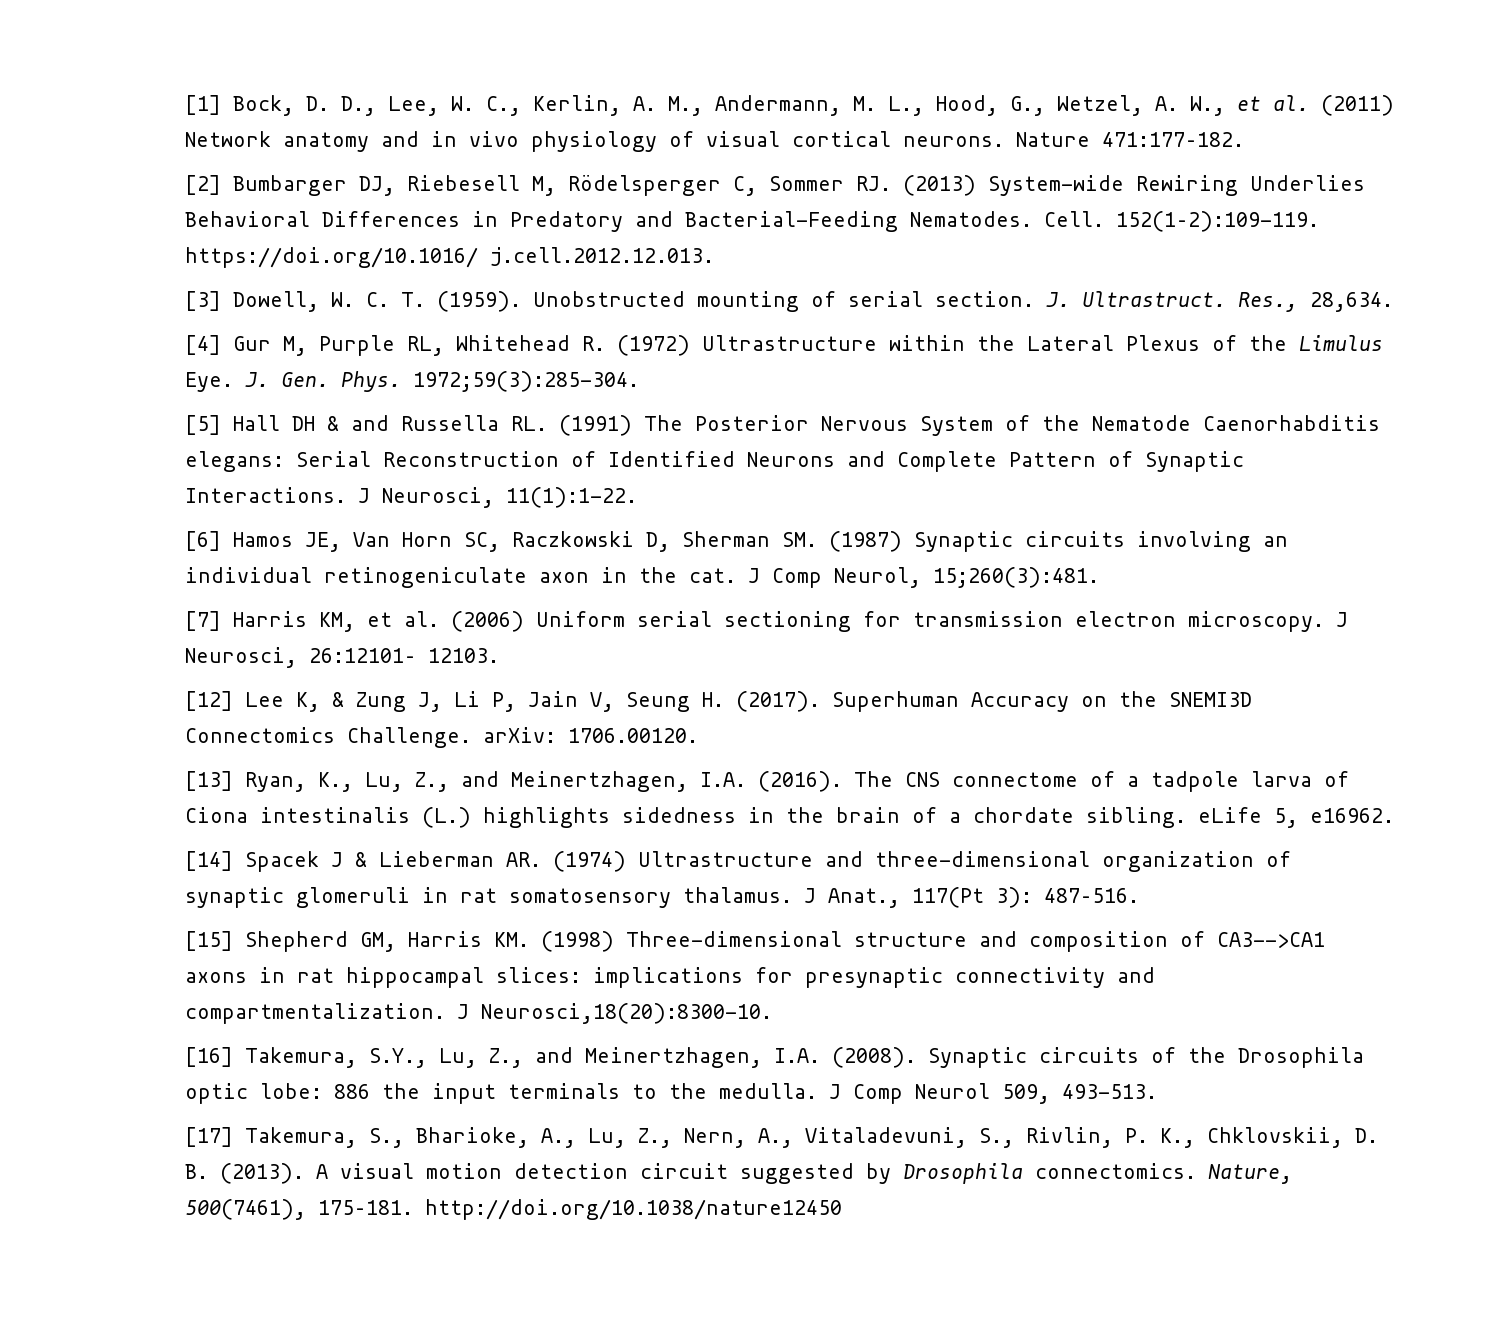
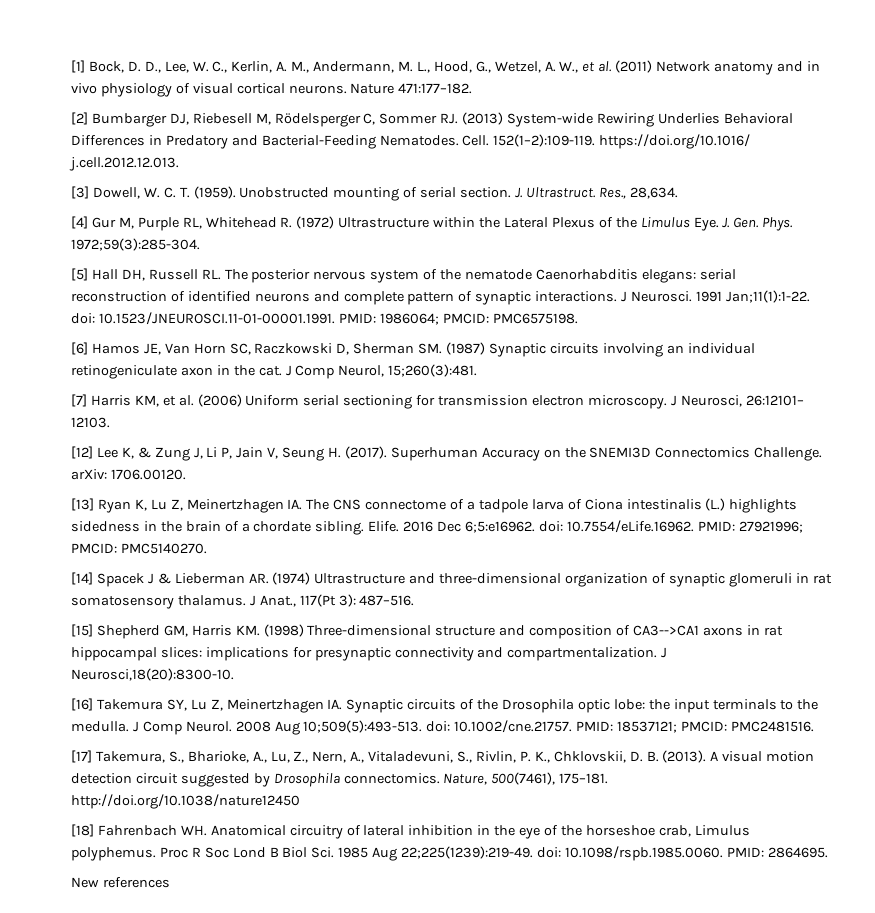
- [5] Hall DH & and Russella RL. (1991) The Posterior Nervous System of the Nematode Caenorhabditis elegans: Serial Reconstruction of Identified Neurons and Complete Pattern of Synaptic Interactions. J Neurosci, 11(1):1-22.
+ [5] Hall DH, Russell RL. The posterior nervous system of the nematode Caenorhabditis elegans: serial reconstruction of identified neurons and complete pattern of synaptic interactions. J Neurosci. 1991 Jan;11(1):1-22. doi: 10.1523/JNEUROSCI.11-01-00001.1991. PMID: 1986064; PMCID: PMC6575198.
- [13] Ryan, K., Lu, Z., and Meinertzhagen, I.A. (2016). The CNS connectome of a tadpole larva of Ciona intestinalis (L.) highlights sidedness in the brain of a chordate sibling. eLife 5, e16962.
+ [13] Ryan K, Lu Z, Meinertzhagen IA. The CNS connectome of a tadpole larva of Ciona intestinalis (L.) highlights sidedness in the brain of a chordate sibling. Elife. 2016 Dec 6;5:e16962. doi: 10.7554/eLife.16962. PMID: 27921996; PMCID: PMC5140270.
- [16] Takemura, S.Y., Lu, Z., and Meinertzhagen, I.A. (2008). Synaptic circuits of the Drosophila optic lobe: 886 the input terminals to the medulla.
+ [16] Takemura SY, Lu Z, Meinertzhagen IA. Synaptic circuits of the Drosophila optic lobe: the input terminals to the medulla.
- J Comp Neurol 509, 493-513.
+ J Comp Neurol. 2008 Aug 10;509(5):493-513. doi: 10.1002/cne.21757. PMID: 18537121; PMCID: PMC2481516.
+ [18] Fahrenbach WH. Anatomical circuitry of lateral inhibition in the eye of the horseshoe crab, Limulus polyphemus. Proc R Soc Lond B Biol Sci. 1985 Aug 22;225(1239):219-49. doi: 10.1098/rspb.1985.0060. PMID: 2864695.
+ New references

